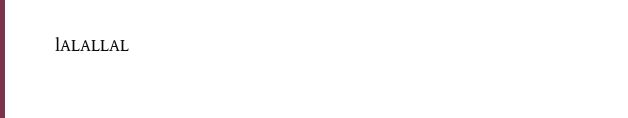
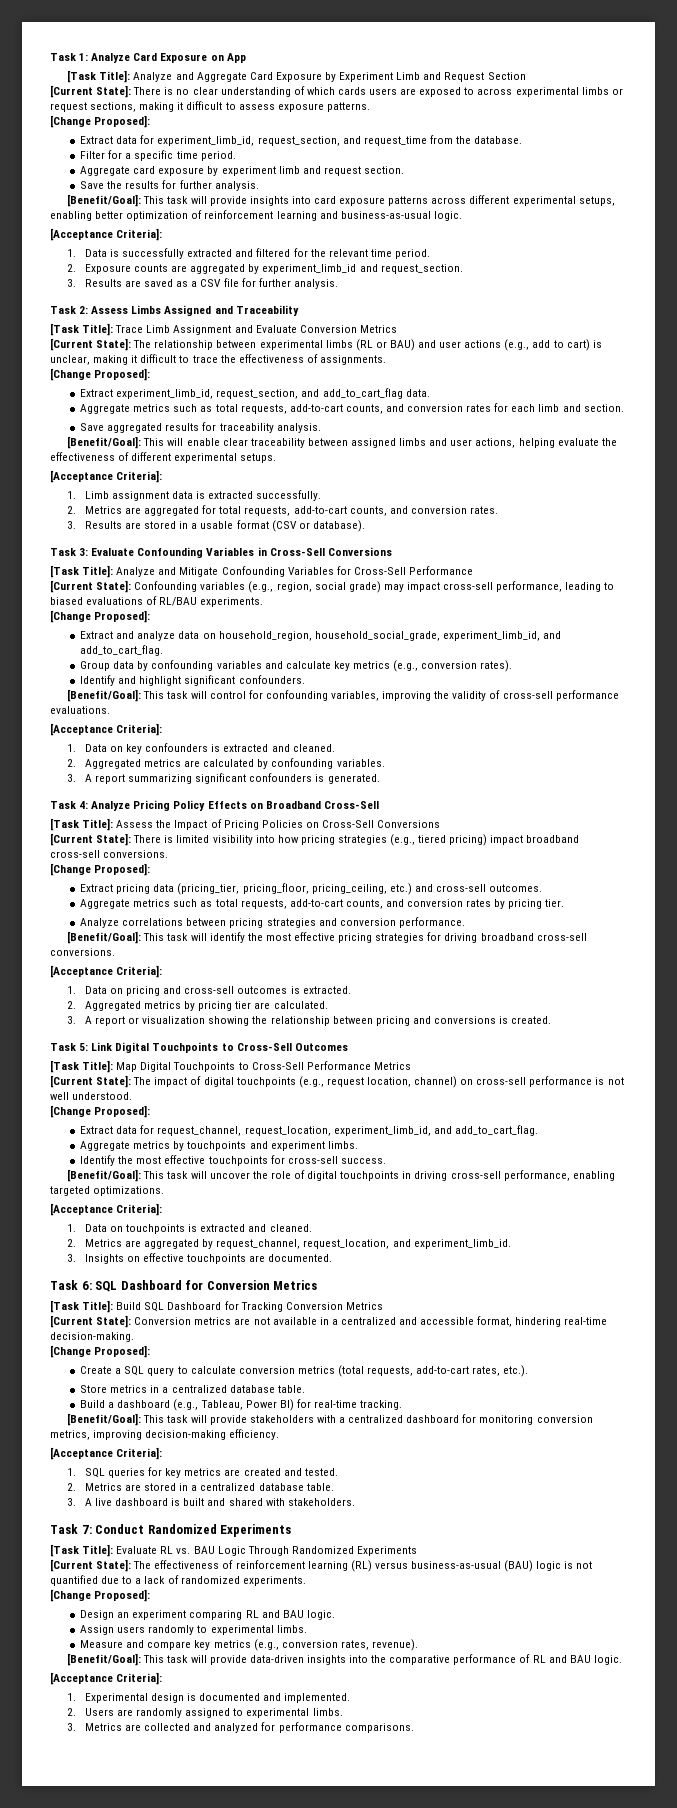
- lALALLAL
+ Task 1: Analyze Card Exposure on App
+ [Task Title]: Analyze and Aggregate Card Exposure by Experiment Limb and Request Section
+ [Current State]: There is no clear understanding of which cards users are exposed to across experimental limbs or request sections, making it difficult to assess exposure patterns.
+ [Change Proposed]:
+ Extract data for experiment_limb_id, request_section, and request_time from the database.
+ Filter for a specific time period.
+ Aggregate card exposure by experiment limb and request section.
+ Save the results for further analysis.
+ [Benefit/Goal]: This task will provide insights into card exposure patterns across different experimental setups, enabling better optimization of reinforcement learning and business-as-usual logic.
+ [Acceptance Criteria]:
+ 1. Data is successfully extracted and filtered for the relevant time period.
+ 2. Exposure counts are aggregated by experiment_limb_id and request_section.
+ 3. Results are saved as a CSV file for further analysis.
+ Task 2: Assess Limbs Assigned and Traceability
+ [Task Title]: Trace Limb Assignment and Evaluate Conversion Metrics
+ [Current State]: The relationship between experimental limbs (RL or BAU) and user actions (e.g., add to cart) is unclear, making it difficult to trace the effectiveness of assignments.
+ [Change Proposed]:
+ Extract experiment_limb_id, request_section, and add_to_cart_flag data.
+ Aggregate metrics such as total requests, add-to-cart counts, and conversion rates for each limb and section.
+ Save aggregated results for traceability analysis.
+ [Benefit/Goal]: This will enable clear traceability between assigned limbs and user actions, helping evaluate the effectiveness of different experimental setups.
+ [Acceptance Criteria]:
+ 1. Limb assignment data is extracted successfully.
+ 2. Metrics are aggregated for total requests, add-to-cart counts, and conversion rates.
+ 3. Results are stored in a usable format (CSV or database).
+ Task 3: Evaluate Confounding Variables in Cross-Sell Conversions
+ [Task Title]: Analyze and Mitigate Confounding Variables for Cross-Sell Performance
+ [Current State]: Confounding variables (e.g., region, social grade) may impact cross-sell performance, leading to biased evaluations of RL/BAU experiments.
+ [Change Proposed]:
+ Extract and analyze data on household_region, household_social_grade, experiment_limb_id, and add_to_cart_flag.
+ Group data by confounding variables and calculate key metrics (e.g., conversion rates).
+ Identify and highlight significant confounders.
+ [Benefit/Goal]: This task will control for confounding variables, improving the validity of cross-sell performance evaluations.
+ [Acceptance Criteria]:
+ 1. Data on key confounders is extracted and cleaned.
+ 2. Aggregated metrics are calculated by confounding variables.
+ 3. A report summarizing significant confounders is generated.
+ Task 4: Analyze Pricing Policy Effects on Broadband Cross-Sell
+ [Task Title]: Assess the Impact of Pricing Policies on Cross-Sell Conversions
+ [Current State]: There is limited visibility into how pricing strategies (e.g., tiered pricing) impact broadband cross-sell conversions.
+ [Change Proposed]:
+ Extract pricing data (pricing_tier, pricing_floor, pricing_ceiling, etc.) and cross-sell outcomes.
+ Aggregate metrics such as total requests, add-to-cart counts, and conversion rates by pricing tier.
+ Analyze correlations between pricing strategies and conversion performance.
+ [Benefit/Goal]: This task will identify the most effective pricing strategies for driving broadband cross-sell conversions.
+ [Acceptance Criteria]:
+ 1. Data on pricing and cross-sell outcomes is extracted.
+ 2. Aggregated metrics by pricing tier are calculated.
+ 3. A report or visualization showing the relationship between pricing and conversions is created.
+ Task 5: Link Digital Touchpoints to Cross-Sell Outcomes
+ [Task Title]: Map Digital Touchpoints to Cross-Sell Performance Metrics
+ [Current State]: The impact of digital touchpoints (e.g., request location, channel) on cross-sell performance is not well understood.
+ [Change Proposed]:
+ Extract data for request_channel, request_location, experiment_limb_id, and add_to_cart_flag.
+ Aggregate metrics by touchpoints and experiment limbs.
+ Identify the most effective touchpoints for cross-sell success.
+ [Benefit/Goal]: This task will uncover the role of digital touchpoints in driving cross-sell performance, enabling targeted optimizations.
+ [Acceptance Criteria]:
+ 1. Data on touchpoints is extracted and cleaned.
+ 2. Metrics are aggregated by request_channel, request_location, and experiment_limb_id.
+ 3. Insights on effective touchpoints are documented.
+ Task 6: SQL Dashboard for Conversion Metrics
+ [Task Title]: Build SQL Dashboard for Tracking Conversion Metrics
+ [Current State]: Conversion metrics are not available in a centralized and accessible format, hindering real-time decision-making.
+ [Change Proposed]:
+ Create a SQL query to calculate conversion metrics (total requests, add-to-cart rates, etc.).
+ Store metrics in a centralized database table.
+ Build a dashboard (e.g., Tableau, Power BI) for real-time tracking.
+ [Benefit/Goal]: This task will provide stakeholders with a centralized dashboard for monitoring conversion metrics, improving decision-making efficiency.
+ [Acceptance Criteria]:
+ 1. SQL queries for key metrics are created and tested.
+ 2. Metrics are stored in a centralized database table.
+ 3. A live dashboard is built and shared with stakeholders.
+ Task 7: Conduct Randomized Experiments
+ [Task Title]: Evaluate RL vs. BAU Logic Through Randomized Experiments
+ [Current State]: The effectiveness of reinforcement learning (RL) versus business-as-usual (BAU) logic is not quantified due to a lack of randomized experiments.
+ [Change Proposed]:
+ Design an experiment comparing RL and BAU logic.
+ Assign users randomly to experimental limbs.
+ Measure and compare key metrics (e.g., conversion rates, revenue).
+ [Benefit/Goal]: This task will provide data-driven insights into the comparative performance of RL and BAU logic.
+ [Acceptance Criteria]:
+ 1. Experimental design is documented and implemented.
+ 2. Users are randomly assigned to experimental limbs.
+ 3. Metrics are collected and analyzed for performance comparisons.

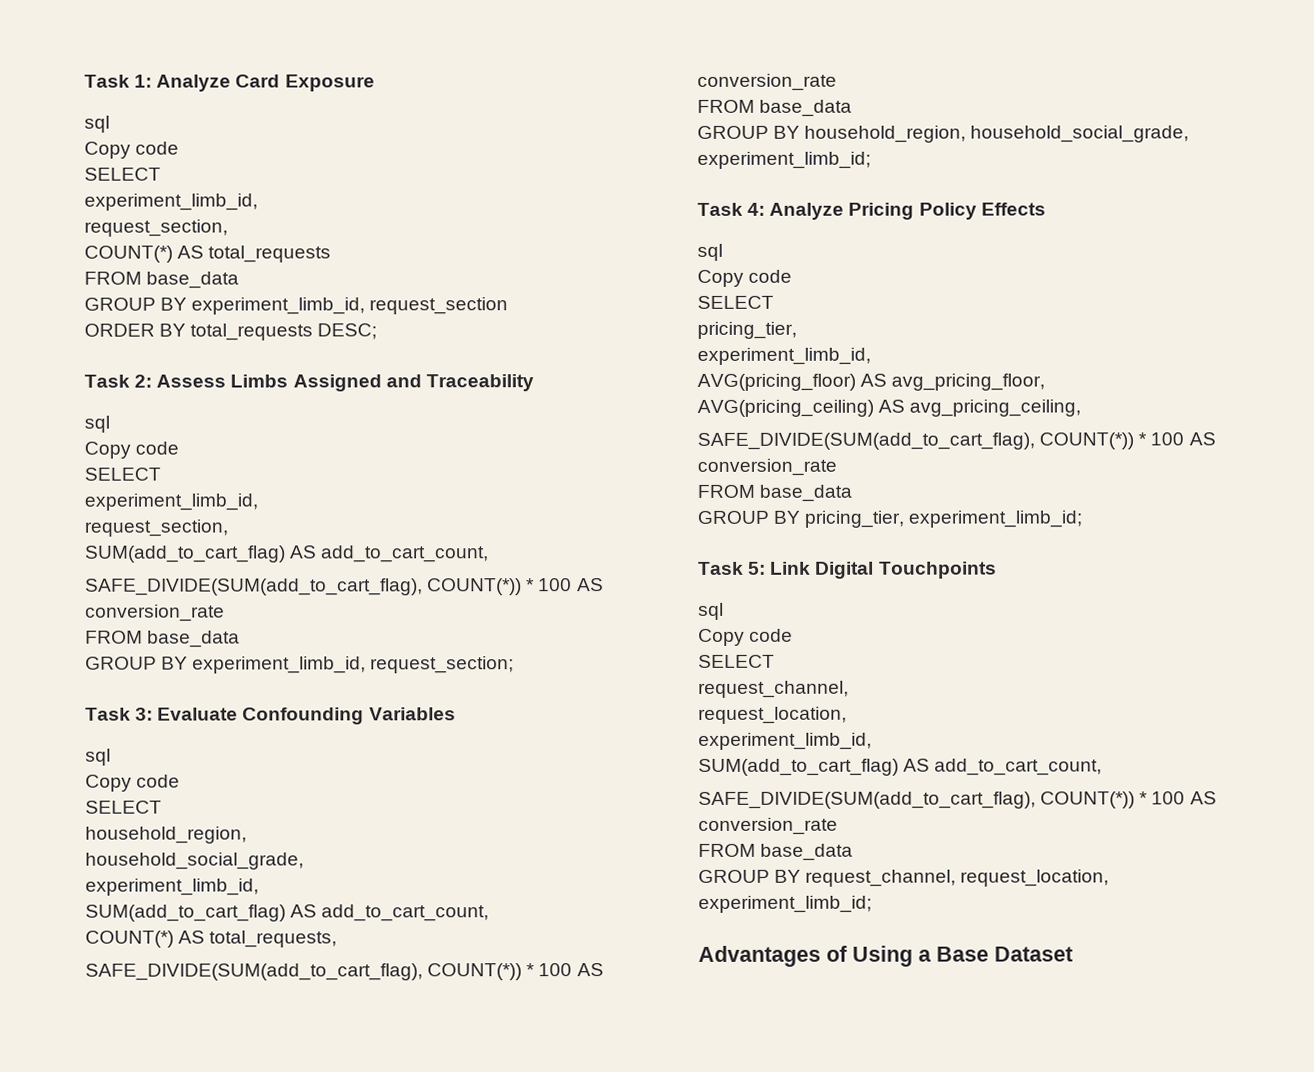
- Task 1: Analyze Card Exposure on App
- [Task Title]: Analyze and Aggregate Card Exposure by Experiment Limb and Request Section
- [Current State]: There is no clear understanding of which cards users are exposed to across experimental limbs or request sections, making it difficult to assess exposure patterns.
- [Change Proposed]:
- Extract data for experiment_limb_id, request_section, and request_time from the database.
- Filter for a specific time period.
- Aggregate card exposure by experiment limb and request section.
- Save the results for further analysis.
- [Benefit/Goal]: This task will provide insights into card exposure patterns across different experimental setups, enabling better optimization of reinforcement learning and business-as-usual logic.
- [Acceptance Criteria]:
- 1. Data is successfully extracted and filtered for the relevant time period.
- 2. Exposure counts are aggregated by experiment_limb_id and request_section.
- 3. Results are saved as a CSV file for further analysis.
+ Task 1: Analyze Card Exposure
+ sql
+ Copy code
+ SELECT
+ experiment_limb_id,
+ request_section,
+ COUNT(*) AS total_requests
+ FROM base_data
+ GROUP BY experiment_limb_id, request_section
+ ORDER BY total_requests DESC;
  Task 2: Assess Limbs Assigned and Traceability
- [Task Title]: Trace Limb Assignment and Evaluate Conversion Metrics
- [Current State]: The relationship between experimental limbs (RL or BAU) and user actions (e.g., add to cart) is unclear, making it difficult to trace the effectiveness of assignments.
- [Change Proposed]:
- Extract experiment_limb_id, request_section, and add_to_cart_flag data.
- Aggregate metrics such as total requests, add-to-cart counts, and conversion rates for each limb and section.
- Save aggregated results for traceability analysis.
- [Benefit/Goal]: This will enable clear traceability between assigned limbs and user actions, helping evaluate the effectiveness of different experimental setups.
- [Acceptance Criteria]:
- 1. Limb assignment data is extracted successfully.
- 2. Metrics are aggregated for total requests, add-to-cart counts, and conversion rates.
- 3. Results are stored in a usable format (CSV or database).
+ sql
+ Copy code
+ SELECT
+ experiment_limb_id,
+ request_section,
+ SUM(add_to_cart_flag) AS add_to_cart_count,
+ SAFE_DIVIDE(SUM(add_to_cart_flag), COUNT(*)) * 100 AS conversion_rate
+ FROM base_data
+ GROUP BY experiment_limb_id, request_section;
- Task 3: Evaluate Confounding Variables in Cross-Sell Conversions
- [Task Title]: Analyze and Mitigate Confounding Variables for Cross-Sell Performance
- [Current State]: Confounding variables (e.g., region, social grade) may impact cross-sell performance, leading to biased evaluations of RL/BAU experiments.
- [Change Proposed]:
- Extract and analyze data on household_region, household_social_grade, experiment_limb_id, and add_to_cart_flag.
- Group data by confounding variables and calculate key metrics (e.g., conversion rates).
- Identify and highlight significant confounders.
- [Benefit/Goal]: This task will control for confounding variables, improving the validity of cross-sell performance evaluations.
- [Acceptance Criteria]:
- 1. Data on key confounders is extracted and cleaned.
- 2. Aggregated metrics are calculated by confounding variables.
- 3. A report summarizing significant confounders is generated.
+ Task 3: Evaluate Confounding Variables
+ sql
+ Copy code
+ SELECT
+ household_region,
+ household_social_grade,
+ experiment_limb_id,
+ SUM(add_to_cart_flag) AS add_to_cart_count,
+ COUNT(*) AS total_requests,
+ SAFE_DIVIDE(SUM(add_to_cart_flag), COUNT(*)) * 100 AS conversion_rate
+ FROM base_data
+ GROUP BY household_region, household_social_grade, experiment_limb_id;
- Task 4: Analyze Pricing Policy Effects on Broadband Cross-Sell
- [Task Title]: Assess the Impact of Pricing Policies on Cross-Sell Conversions
- [Current State]: There is limited visibility into how pricing strategies (e.g., tiered pricing) impact broadband cross-sell conversions.
- [Change Proposed]:
- Extract pricing data (pricing_tier, pricing_floor, pricing_ceiling, etc.) and cross-sell outcomes.
- Aggregate metrics such as total requests, add-to-cart counts, and conversion rates by pricing tier.
- Analyze correlations between pricing strategies and conversion performance.
- [Benefit/Goal]: This task will identify the most effective pricing strategies for driving broadband cross-sell conversions.
- [Acceptance Criteria]:
- 1. Data on pricing and cross-sell outcomes is extracted.
- 2. Aggregated metrics by pricing tier are calculated.
- 3. A report or visualization showing the relationship between pricing and conversions is created.
+ Task 4: Analyze Pricing Policy Effects
+ sql
+ Copy code
+ SELECT
+ pricing_tier,
+ experiment_limb_id,
+ AVG(pricing_floor) AS avg_pricing_floor,
+ AVG(pricing_ceiling) AS avg_pricing_ceiling,
+ SAFE_DIVIDE(SUM(add_to_cart_flag), COUNT(*)) * 100 AS conversion_rate
+ FROM base_data
+ GROUP BY pricing_tier, experiment_limb_id;
- Task 5: Link Digital Touchpoints to Cross-Sell Outcomes
- [Task Title]: Map Digital Touchpoints to Cross-Sell Performance Metrics
- [Current State]: The impact of digital touchpoints (e.g., request location, channel) on cross-sell performance is not well understood.
- [Change Proposed]:
- Extract data for request_channel, request_location, experiment_limb_id, and add_to_cart_flag.
- Aggregate metrics by touchpoints and experiment limbs.
- Identify the most effective touchpoints for cross-sell success.
- [Benefit/Goal]: This task will uncover the role of digital touchpoints in driving cross-sell performance, enabling targeted optimizations.
- [Acceptance Criteria]:
- 1. Data on touchpoints is extracted and cleaned.
- 2. Metrics are aggregated by request_channel, request_location, and experiment_limb_id.
- 3. Insights on effective touchpoints are documented.
- Task 6: SQL Dashboard for Conversion Metrics
- [Task Title]: Build SQL Dashboard for Tracking Conversion Metrics
- [Current State]: Conversion metrics are not available in a centralized and accessible format, hindering real-time decision-making.
- [Change Proposed]:
- Create a SQL query to calculate conversion metrics (total requests, add-to-cart rates, etc.).
- Store metrics in a centralized database table.
- Build a dashboard (e.g., Tableau, Power BI) for real-time tracking.
- [Benefit/Goal]: This task will provide stakeholders with a centralized dashboard for monitoring conversion metrics, improving decision-making efficiency.
- [Acceptance Criteria]:
- 1. SQL queries for key metrics are created and tested.
- 2. Metrics are stored in a centralized database table.
- 3. A live dashboard is built and shared with stakeholders.
- Task 7: Conduct Randomized Experiments
- [Task Title]: Evaluate RL vs. BAU Logic Through Randomized Experiments
- [Current State]: The effectiveness of reinforcement learning (RL) versus business-as-usual (BAU) logic is not quantified due to a lack of randomized experiments.
- [Change Proposed]:
- Design an experiment comparing RL and BAU logic.
- Assign users randomly to experimental limbs.
- Measure and compare key metrics (e.g., conversion rates, revenue).
- [Benefit/Goal]: This task will provide data-driven insights into the comparative performance of RL and BAU logic.
- [Acceptance Criteria]:
- 1. Experimental design is documented and implemented.
- 2. Users are randomly assigned to experimental limbs.
- 3. Metrics are collected and analyzed for performance comparisons.
+ Task 5: Link Digital Touchpoints
+ sql
+ Copy code
+ SELECT
+ request_channel,
+ request_location,
+ experiment_limb_id,
+ SUM(add_to_cart_flag) AS add_to_cart_count,
+ SAFE_DIVIDE(SUM(add_to_cart_flag), COUNT(*)) * 100 AS conversion_rate
+ FROM base_data
+ GROUP BY request_channel, request_location, experiment_limb_id;
+ Advantages of Using a Base Dataset

